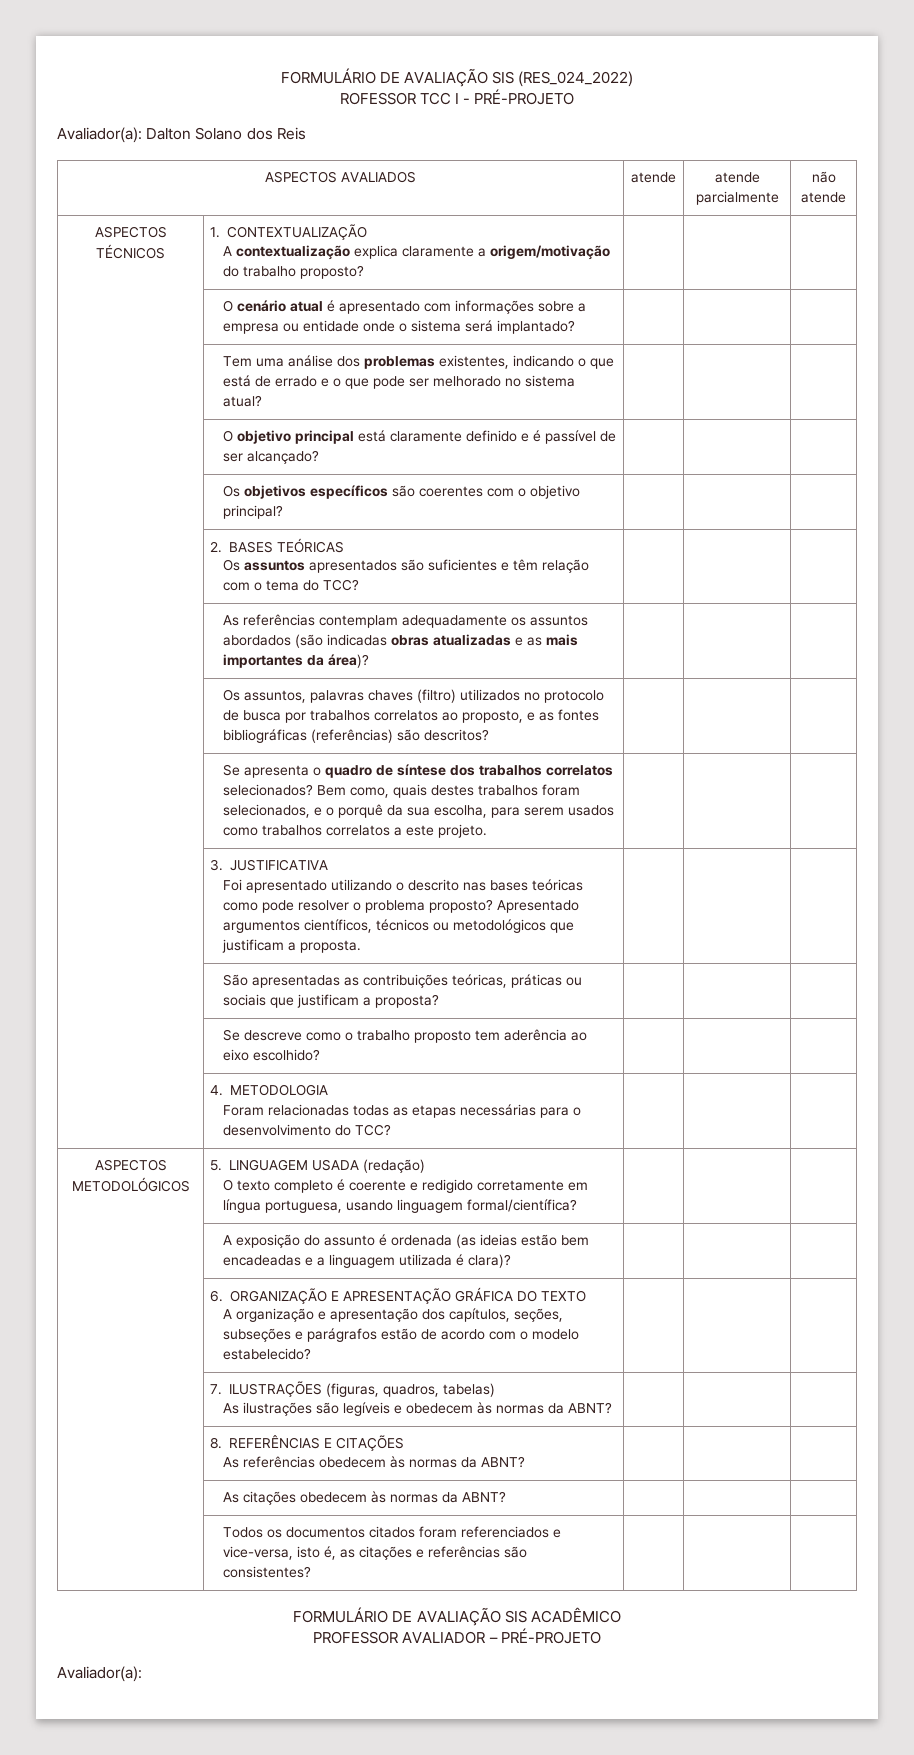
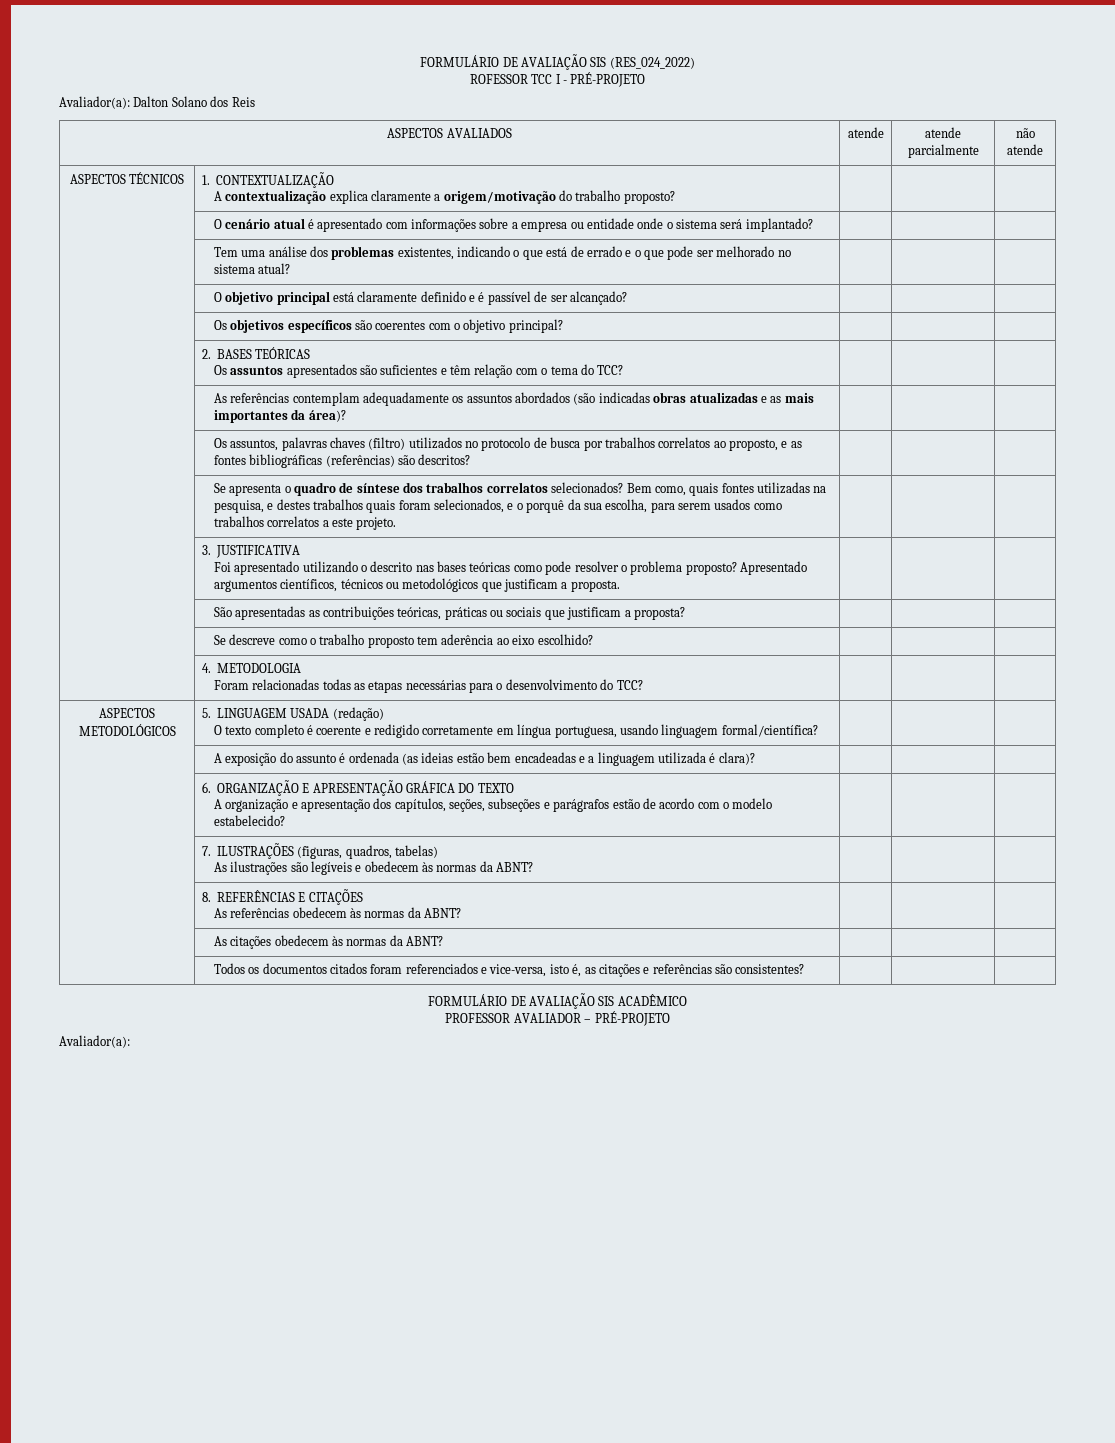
- | Se apresenta o quadro de síntese dos trabalhos correlatos selecionados? Bem como, quais destes trabalhos foram selecionados, e o porquê da sua escolha, para serem usados como trabalhos correlatos a este projeto. | | |
+ | Se apresenta o quadro de síntese dos trabalhos correlatos selecionados? Bem como, quais fontes utilizadas na pesquisa, e destes trabalhos quais foram selecionados, e o porquê da sua escolha, para serem usados como trabalhos correlatos a este projeto. | | |

